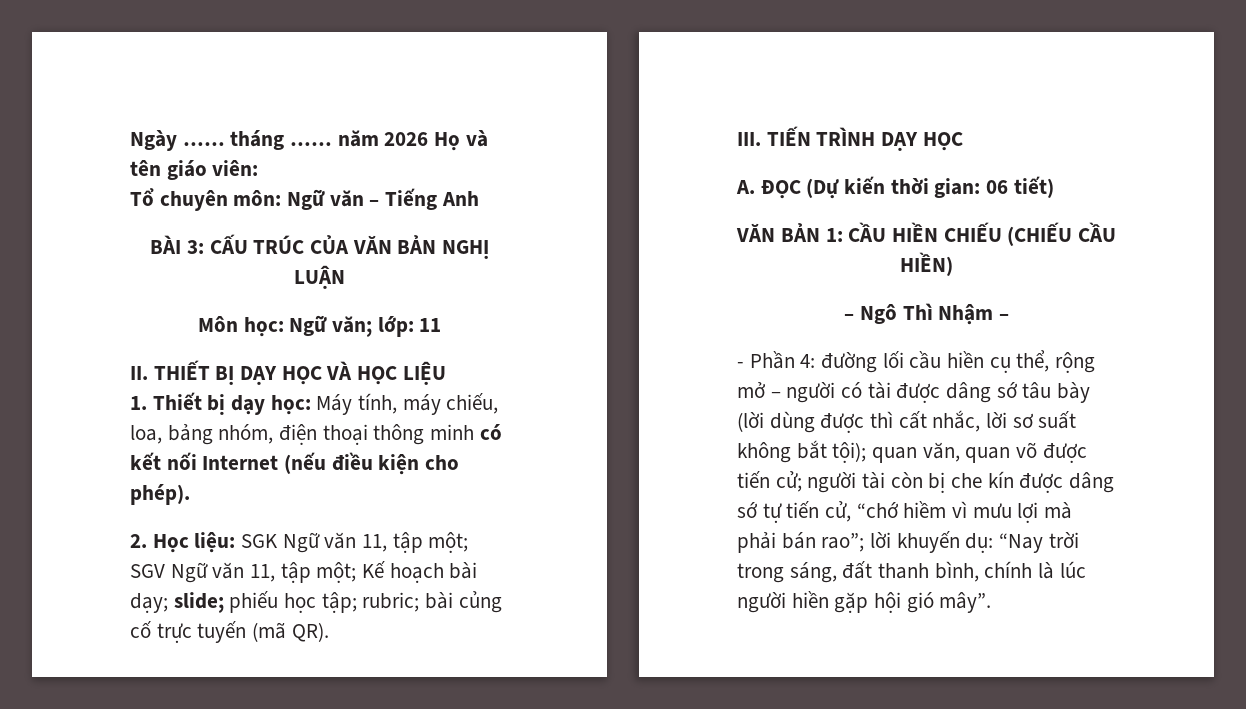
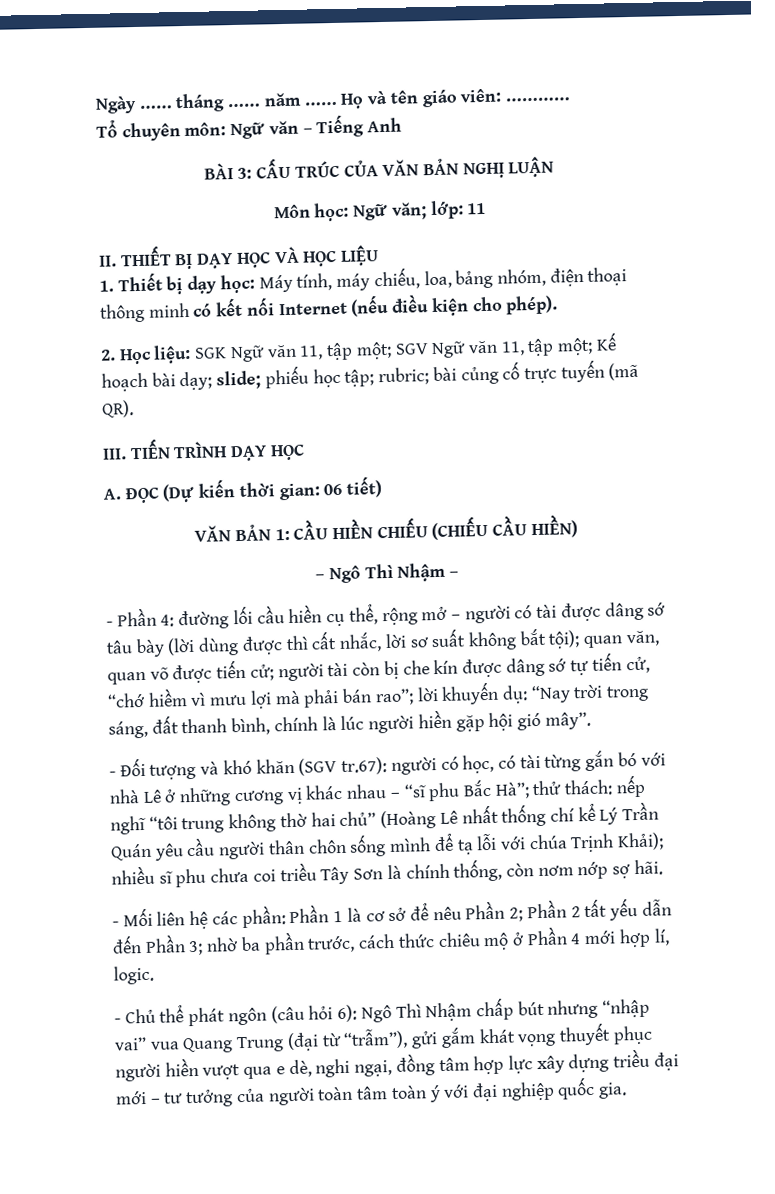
- Ngày …… tháng …… năm 2026 Họ và tên giáo viên:
+ Ngày …… tháng …… năm …… Họ và tên giáo viên: …………
+ - Đối tượng và khó khăn (SGV tr.67): người có học, có tài từng gắn bó với nhà Lê ở những cương vị khác nhau – “sĩ phu Bắc Hà”; thử thách: nếp nghĩ “tôi trung không thờ hai chủ” (Hoàng Lê nhất thống chí kể Lý Trần Quán yêu cầu người thân chôn sống mình để tạ lỗi với chúa Trịnh Khải); nhiều sĩ phu chưa coi triều Tây Sơn là chính thống, còn nơm nớp sợ hãi.
+ - Mối liên hệ các phần: Phần 1 là cơ sở để nêu Phần 2; Phần 2 tất yếu dẫn đến Phần 3; nhờ ba phần trước, cách thức chiêu mộ ở Phần 4 mới hợp lí, logic.
+ - Chủ thể phát ngôn (câu hỏi 6): Ngô Thì Nhậm chấp bút nhưng “nhập vai” vua Quang Trung (đại từ “trẫm”), gửi gắm khát vọng thuyết phục người hiền vượt qua e dè, nghi ngại, đồng tâm hợp lực xây dựng triều đại mới – tư tưởng của người toàn tâm toàn ý với đại nghiệp quốc gia.

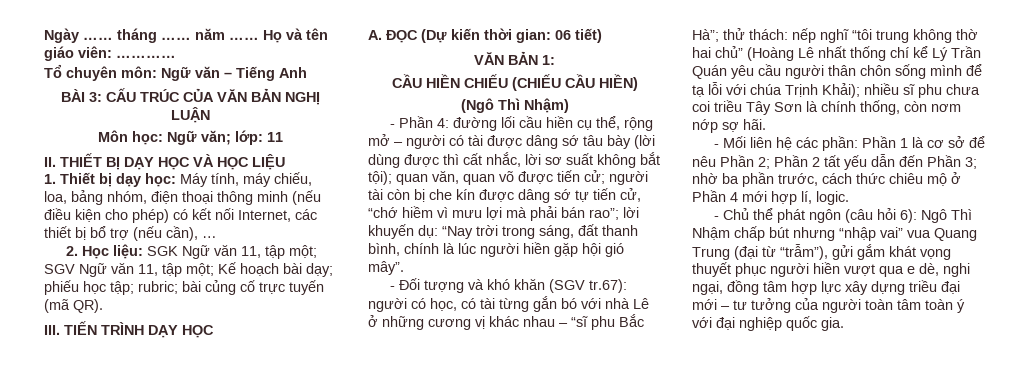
- 1. Thiết bị dạy học: Máy tính, máy chiếu, loa, bảng nhóm, điện thoại thông minh có kết nối Internet (nếu điều kiện cho phép).
+ 1. Thiết bị dạy học: Máy tính, máy chiếu, loa, bảng nhóm, điện thoại thông minh (nếu điều kiện cho phép) có kết nối Internet, các thiết bị bổ trợ (nếu cần), …
- 2. Học liệu: SGK Ngữ văn 11, tập một; SGV Ngữ văn 11, tập một; Kế hoạch bài dạy; slide; phiếu học tập; rubric; bài củng cố trực tuyến (mã QR).
+ 2. Học liệu: SGK Ngữ văn 11, tập một; SGV Ngữ văn 11, tập một; Kế hoạch bài dạy; phiếu học tập; rubric; bài củng cố trực tuyến (mã QR).
- VĂN BẢN 1: CẦU HIỀN CHIẾU (CHIẾU CẦU HIỀN)
+ VĂN BẢN 1:
+ CẦU HIỀN CHIẾU (CHIẾU CẦU HIỀN)
- – Ngô Thì Nhậm –
+ (Ngô Thì Nhậm)

